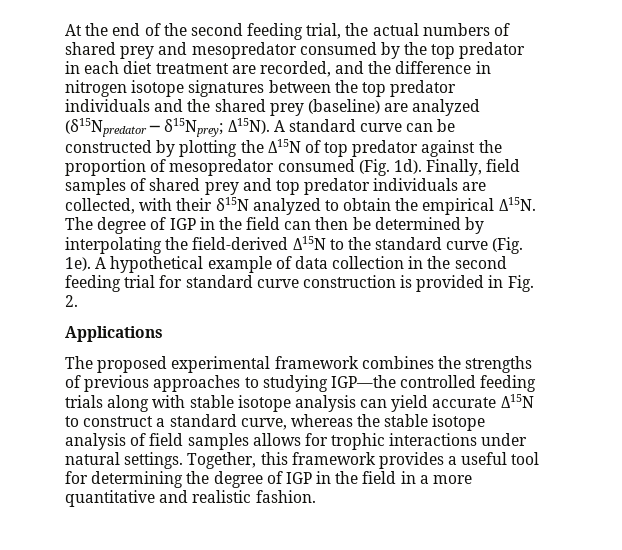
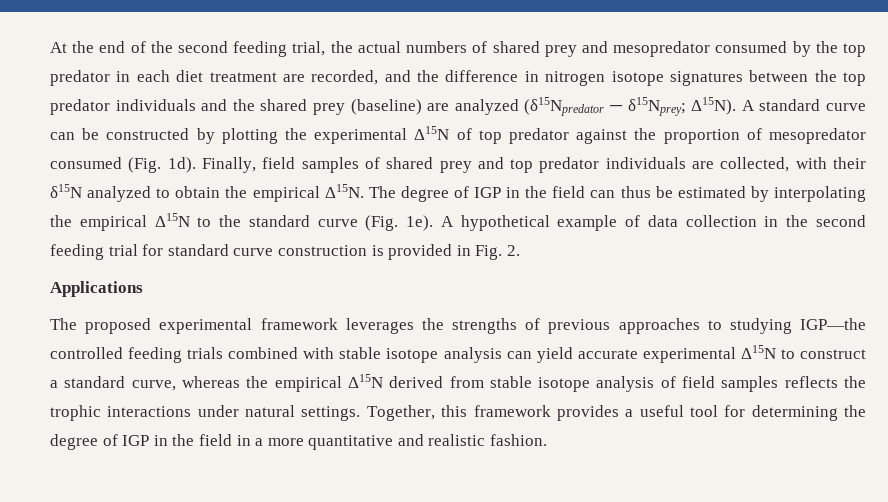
- A standard curve can be constructed by plotting the Δ15N of top predator against the proportion of mesopredator consumed (Fig. 1d).
+ A standard curve can be constructed by plotting the experimental Δ15N of top predator against the proportion of mesopredator consumed (Fig. 1d).
- The degree of IGP in the field can then be determined by interpolating the field-derived Δ15N to the standard curve (Fig. 1e).
+ The degree of IGP in the field can thus be estimated by interpolating the empirical Δ15N to the standard curve (Fig. 1e).
- The proposed experimental framework combines the strengths of previous approaches to studying IGP—the controlled feeding trials along with stable isotope analysis can yield accurate Δ15N to construct a standard curve, whereas the stable isotope analysis of field samples allows for trophic interactions under natural settings.
+ The proposed experimental framework leverages the strengths of previous approaches to studying IGP—the controlled feeding trials combined with stable isotope analysis can yield accurate experimental Δ15N to construct a standard curve, whereas the empirical Δ15N derived from stable isotope analysis of field samples reflects the trophic interactions under natural settings.

